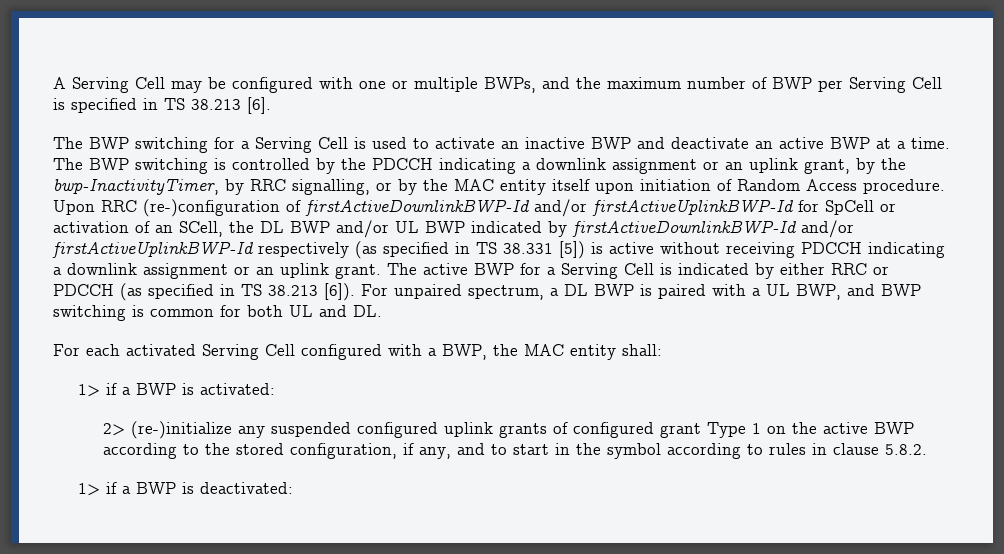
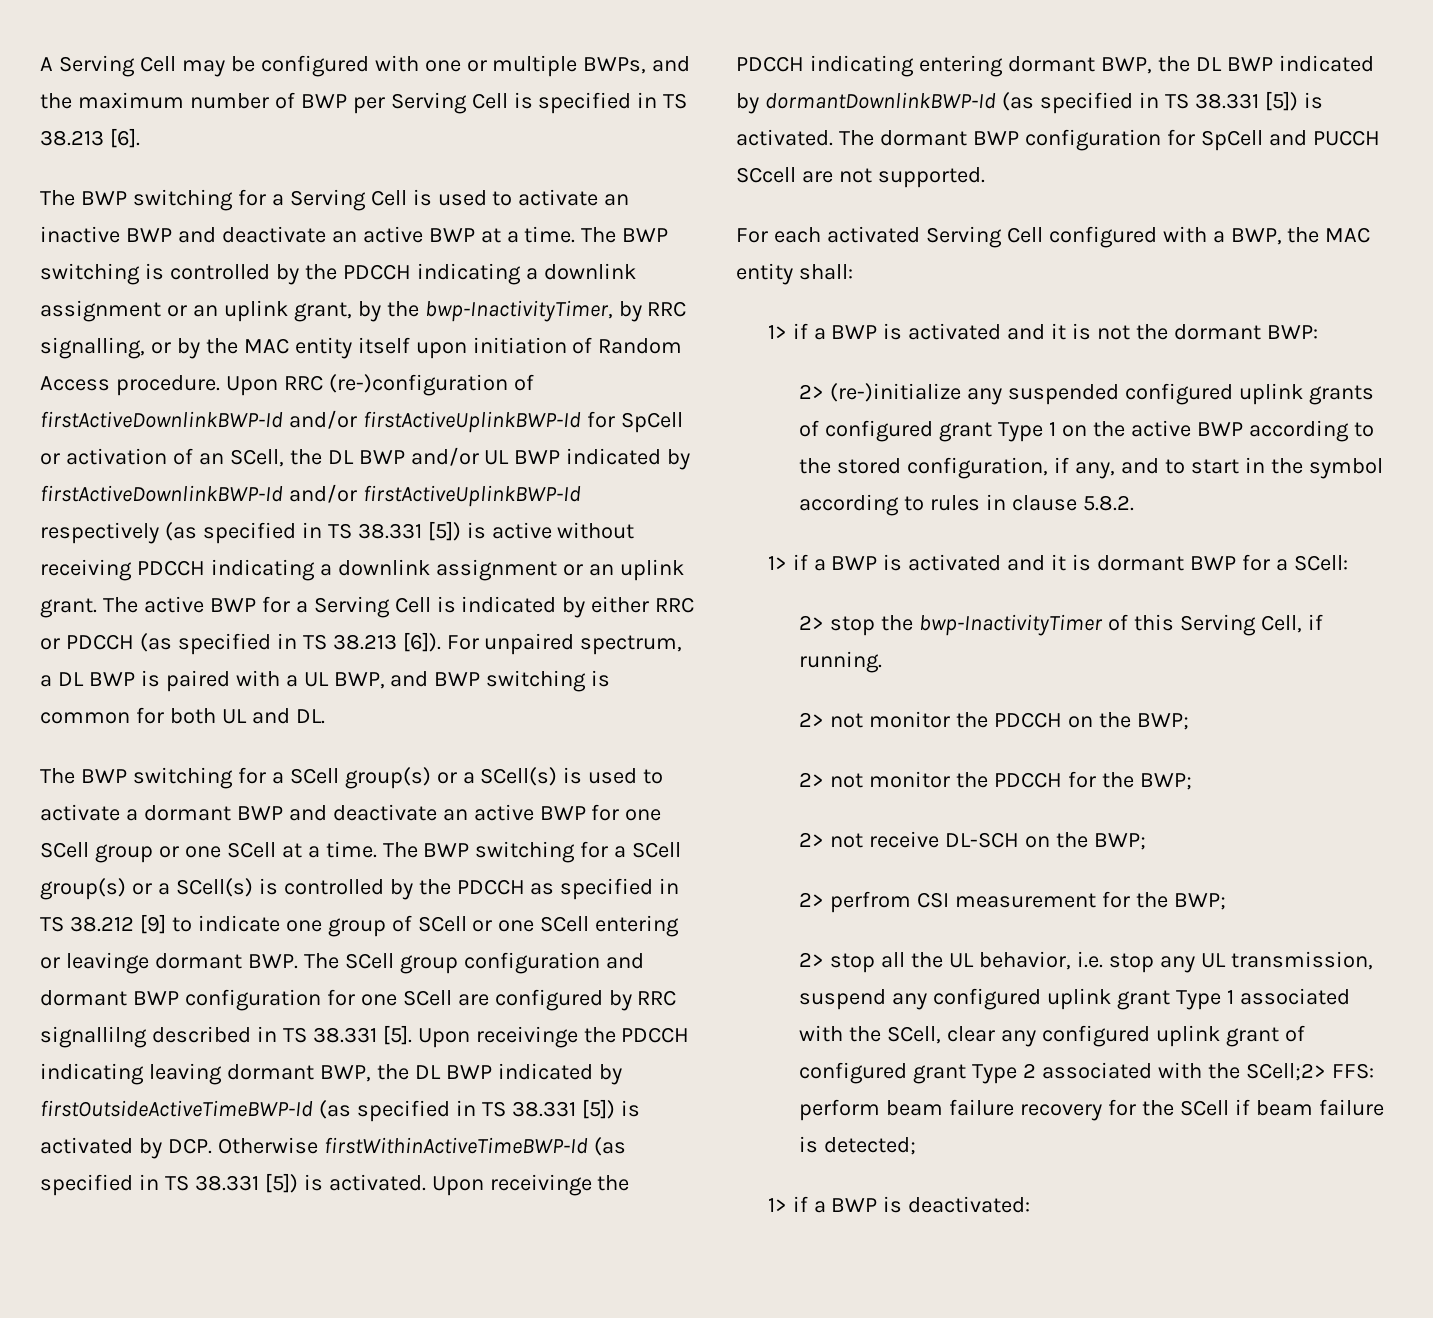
+ The BWP switching for a SCell group(s) or a SCell(s) is used to activate a dormant BWP and deactivate an active BWP for one SCell group or one SCell at a time. The BWP switching for a SCell group(s) or a SCell(s) is controlled by the PDCCH as specified in TS 38.212 [9] to indicate one group of SCell or one SCell entering or leavinge dormant BWP. The SCell group configuration and dormant BWP configuration for one SCell are configured by RRC signallilng described in TS 38.331 [5]. Upon receivinge the PDCCH indicating leaving dormant BWP, the DL BWP indicated by firstOutsideActiveTimeBWP-Id (as specified in TS 38.331 [5]) is activated by DCP. Otherwise firstWithinActiveTimeBWP-Id (as specified in TS 38.331 [5]) is activated. Upon receivinge the PDCCH indicating entering dormant BWP, the DL BWP indicated by dormantDownlinkBWP-Id (as specified in TS 38.331 [5]) is activated. The dormant BWP configuration for SpCell and PUCCH SCcell are not supported.
- 1> if a BWP is activated:
+ 1> if a BWP is activated and it is not the dormant BWP:
+ 1> if a BWP is activated and it is dormant BWP for a SCell:
+ 2> stop the bwp-InactivityTimer of this Serving Cell, if running.
+ 2> not monitor the PDCCH on the BWP;
+ 2> not monitor the PDCCH for the BWP;
+ 2> not receive DL-SCH on the BWP;
+ 2> perfrom CSI measurement for the BWP;
+ 2> stop all the UL behavior, i.e. stop any UL transmission, suspend any configured uplink grant Type 1 associated with the SCell, clear any configured uplink grant of configured grant Type 2 associated with the SCell;2> FFS: perform beam failure recovery for the SCell if beam failure is detected;

